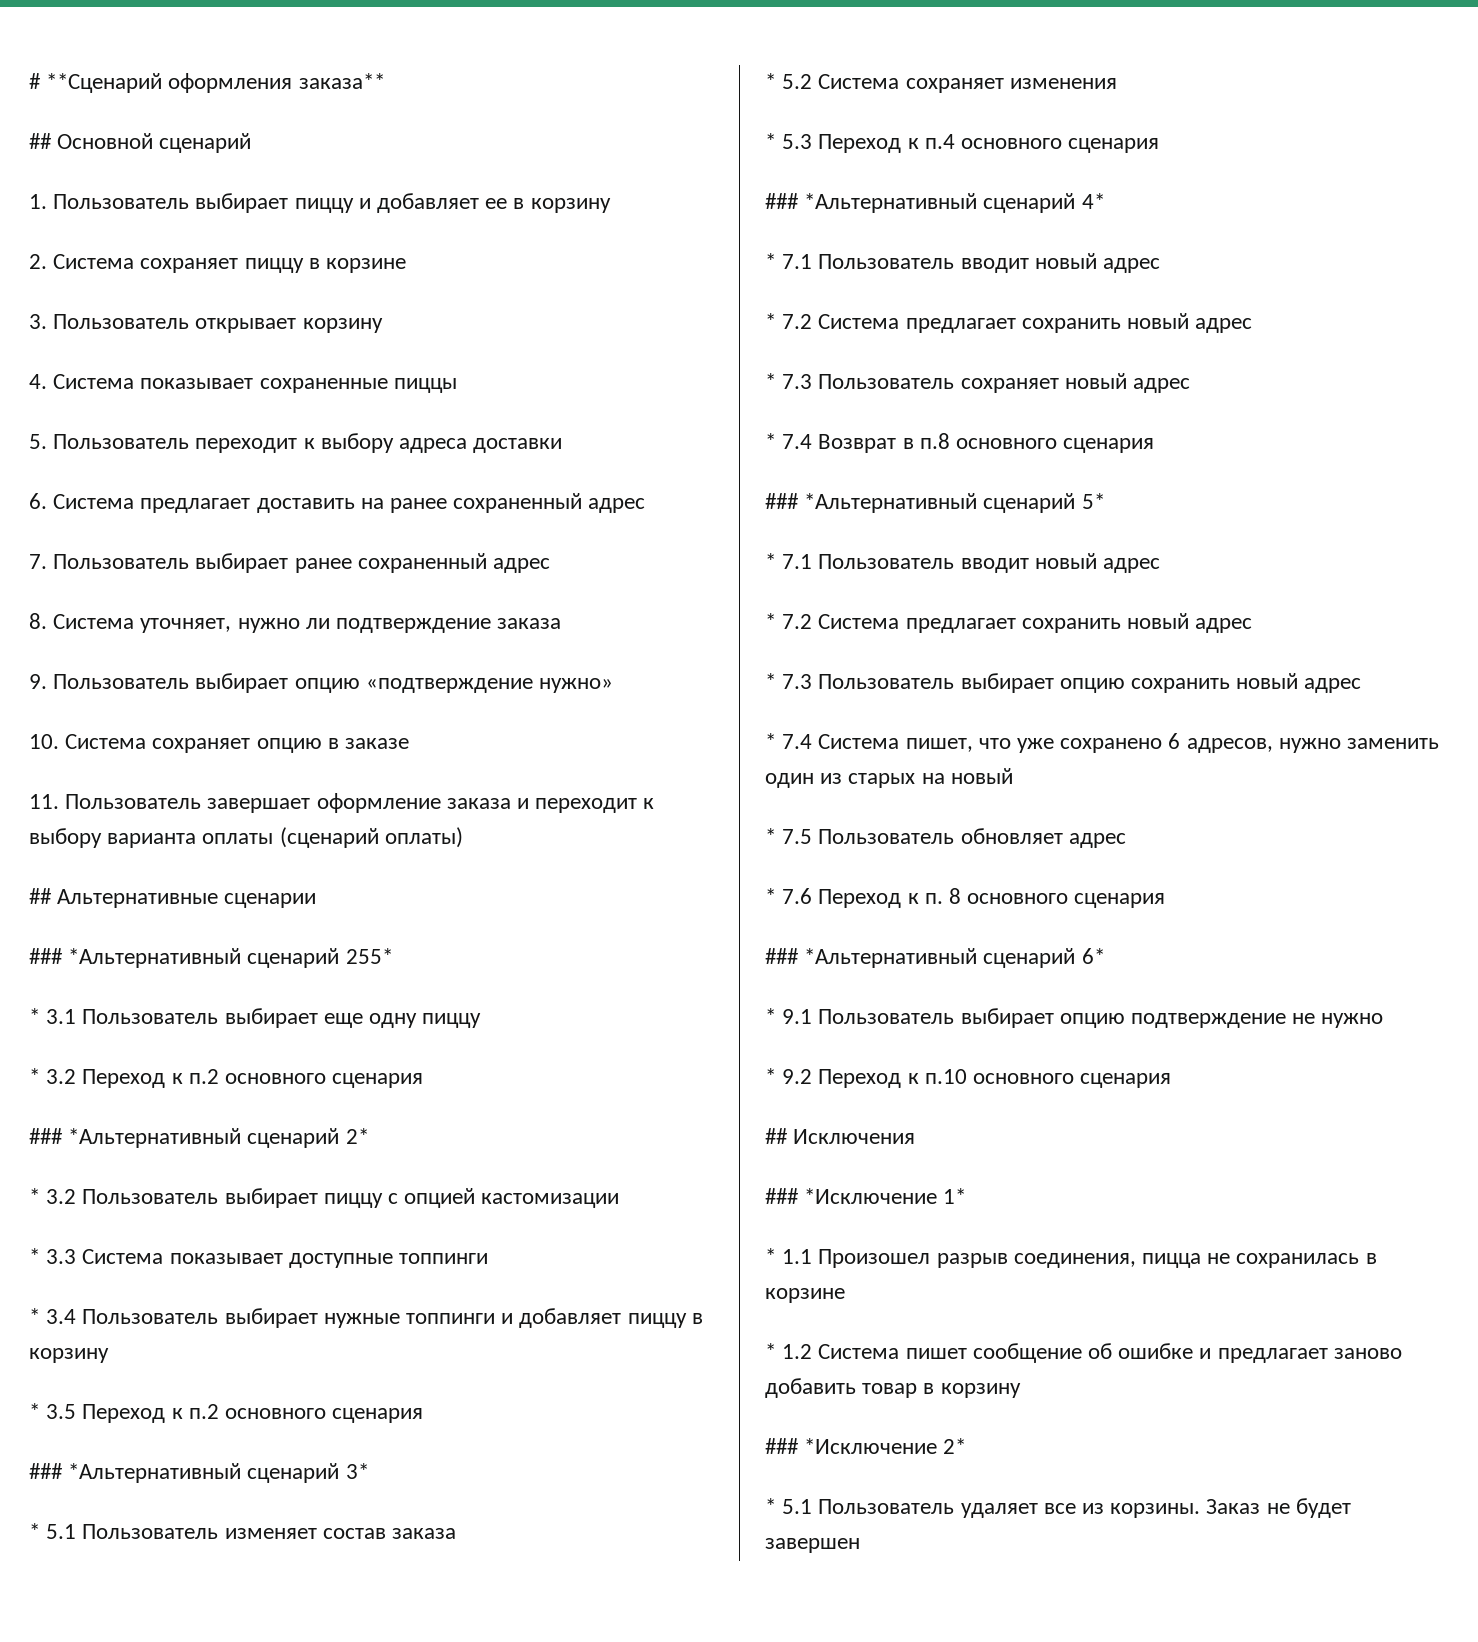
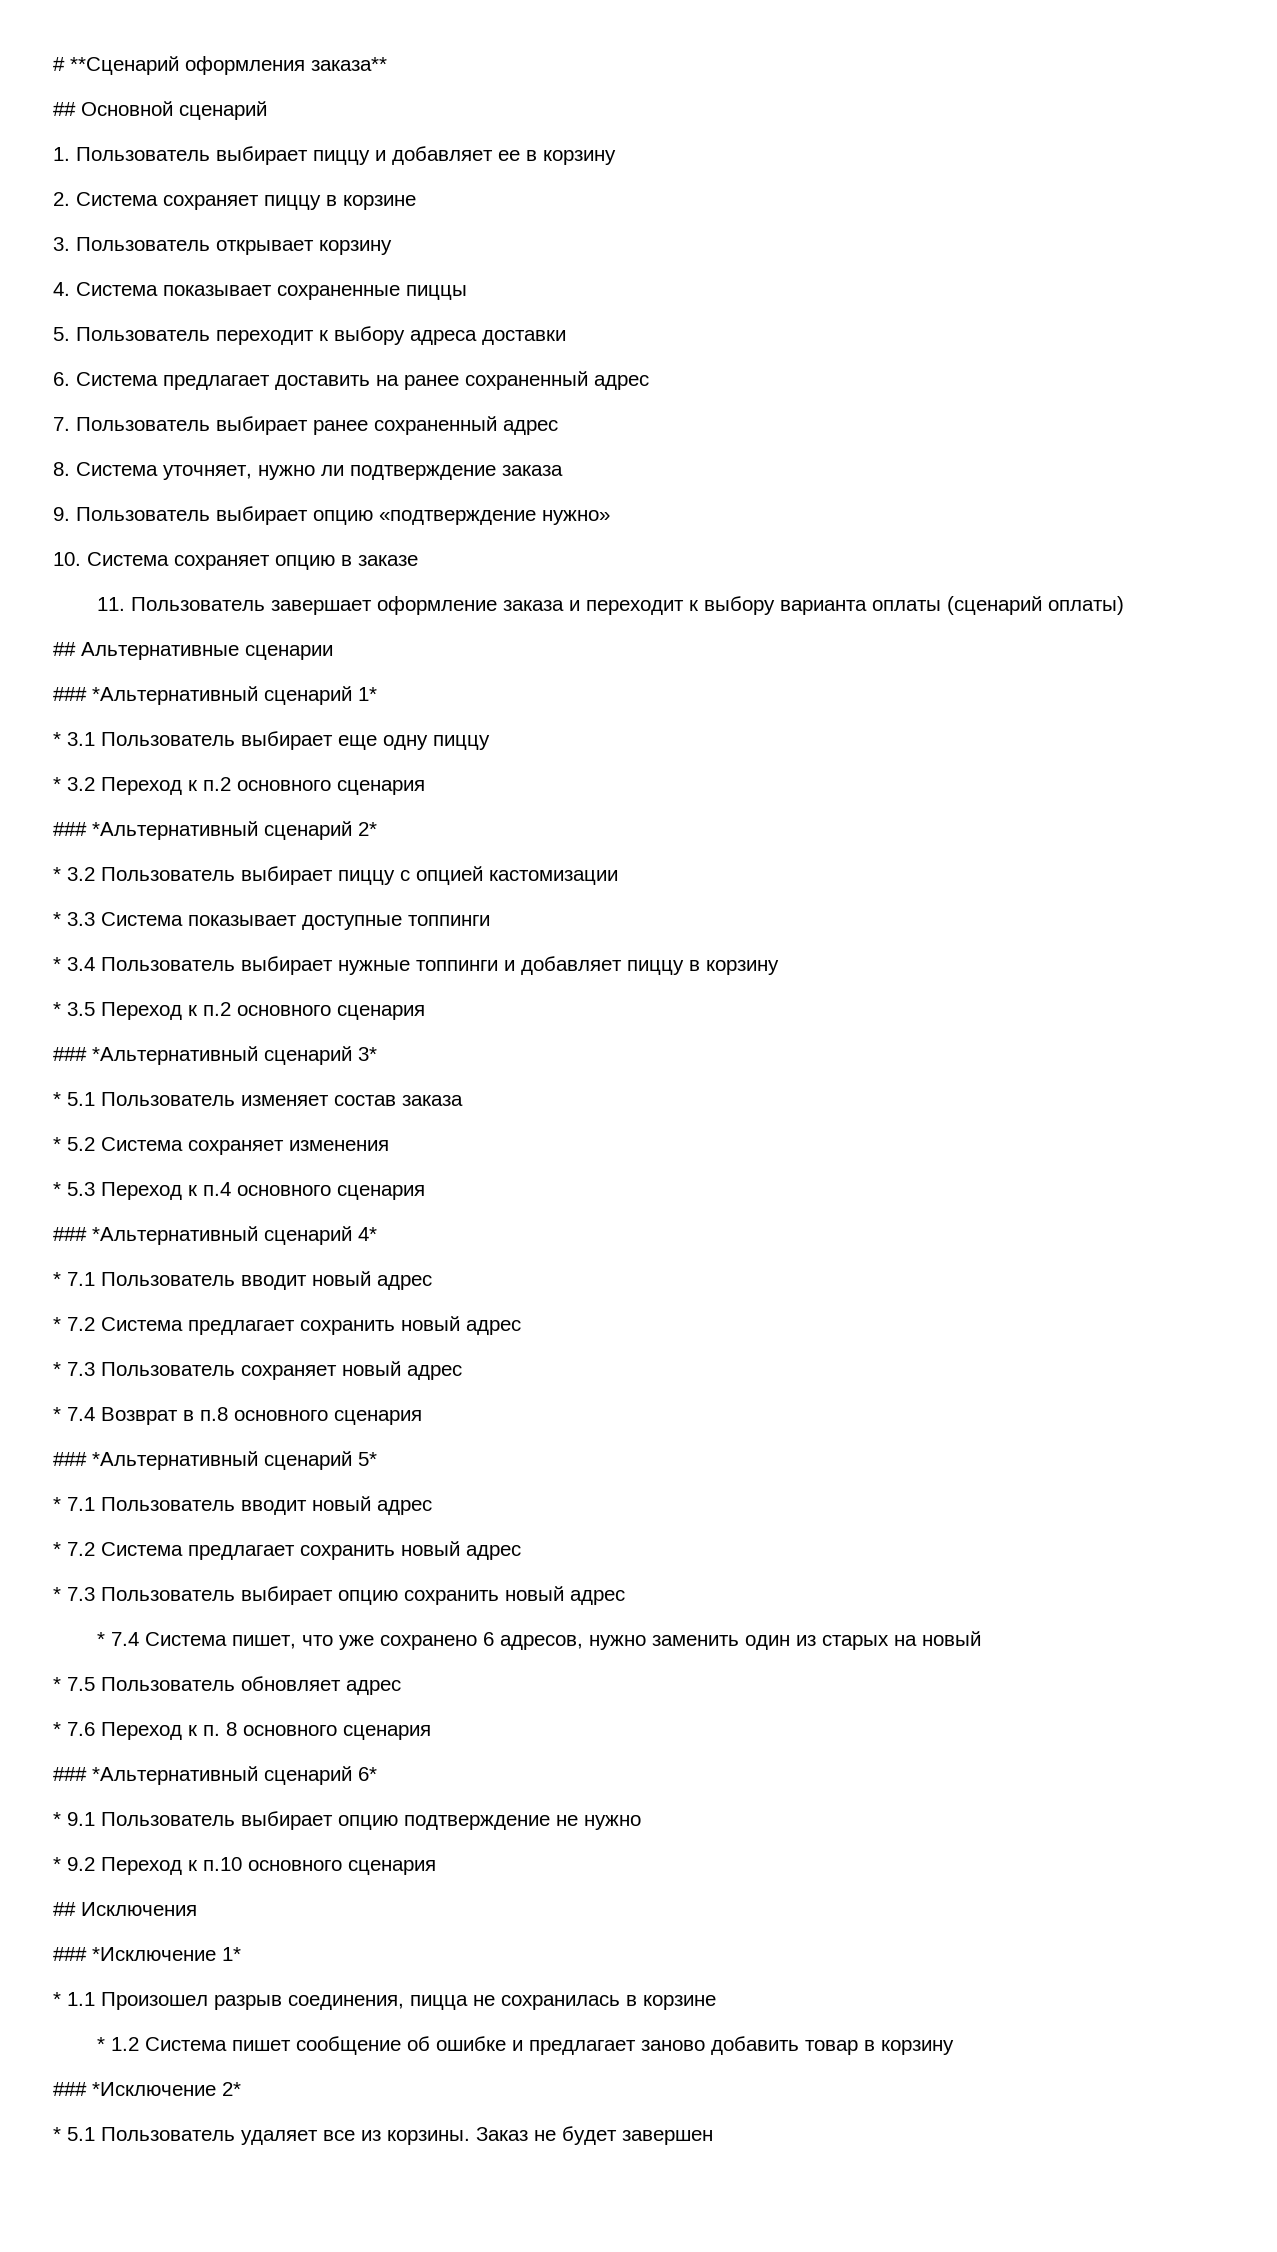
- ### *Альтернативный сценарий 255*
+ ### *Альтернативный сценарий 1*

